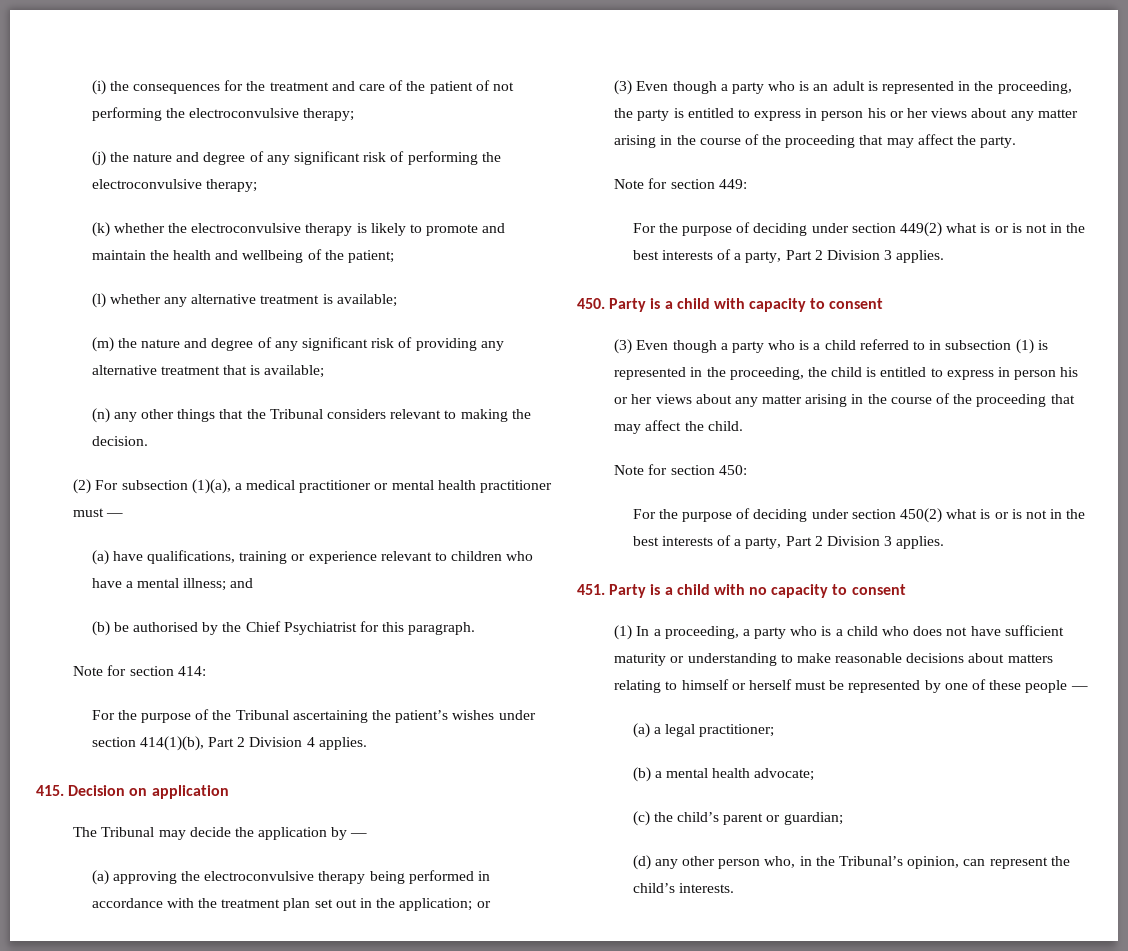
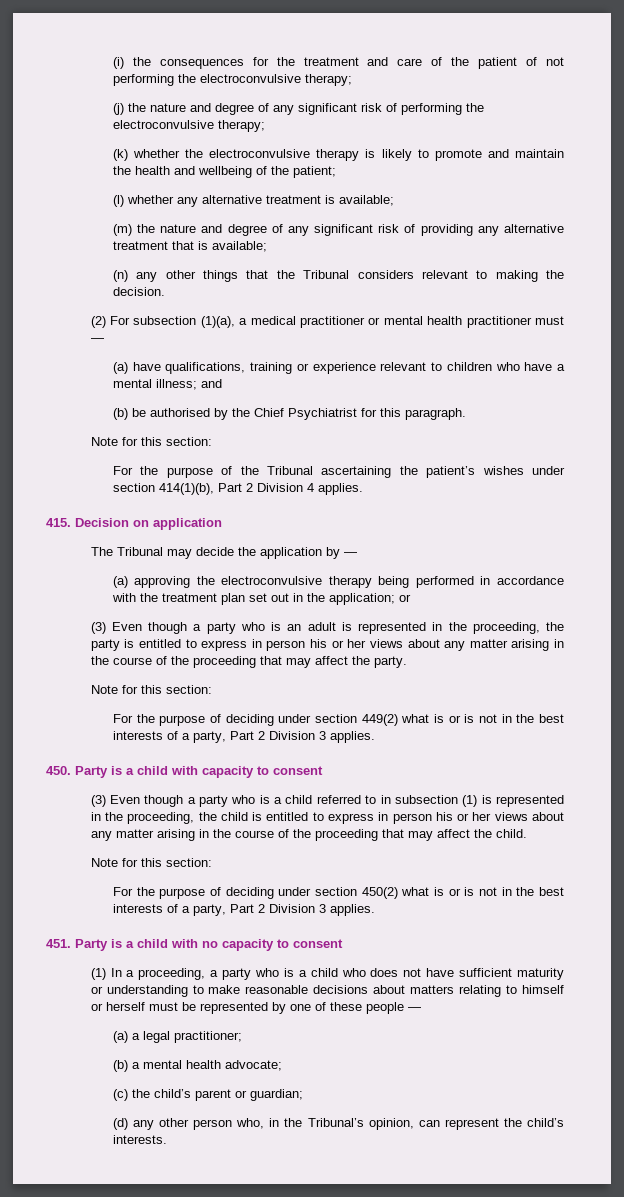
  (b) be authorised by the Chief Psychiatrist for this paragraph.
- Note for section 414:
+ Note for this section:
  (3) Even though a party who is an adult is represented in the proceeding, the party is entitled to express in person his or her views about any matter arising in the course of the proceeding that may affect the party.
- Note for section 449:
+ Note for this section:
  (3) Even though a party who is a child referred to in subsection (1) is represented in the proceeding, the child is entitled to express in person his or her views about any matter arising in the course of the proceeding that may affect the child.
- Note for section 450:
+ Note for this section:

